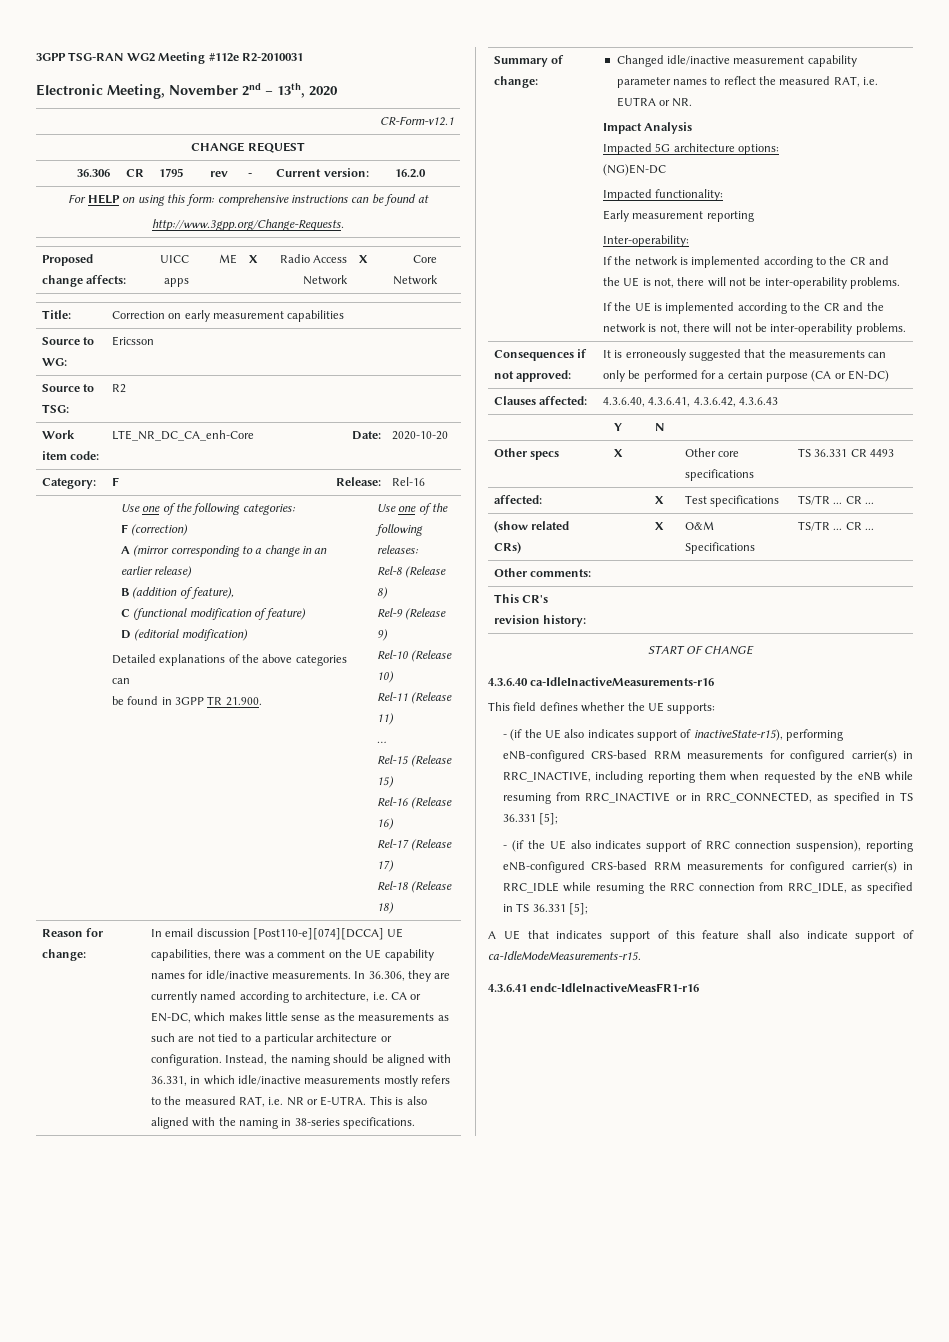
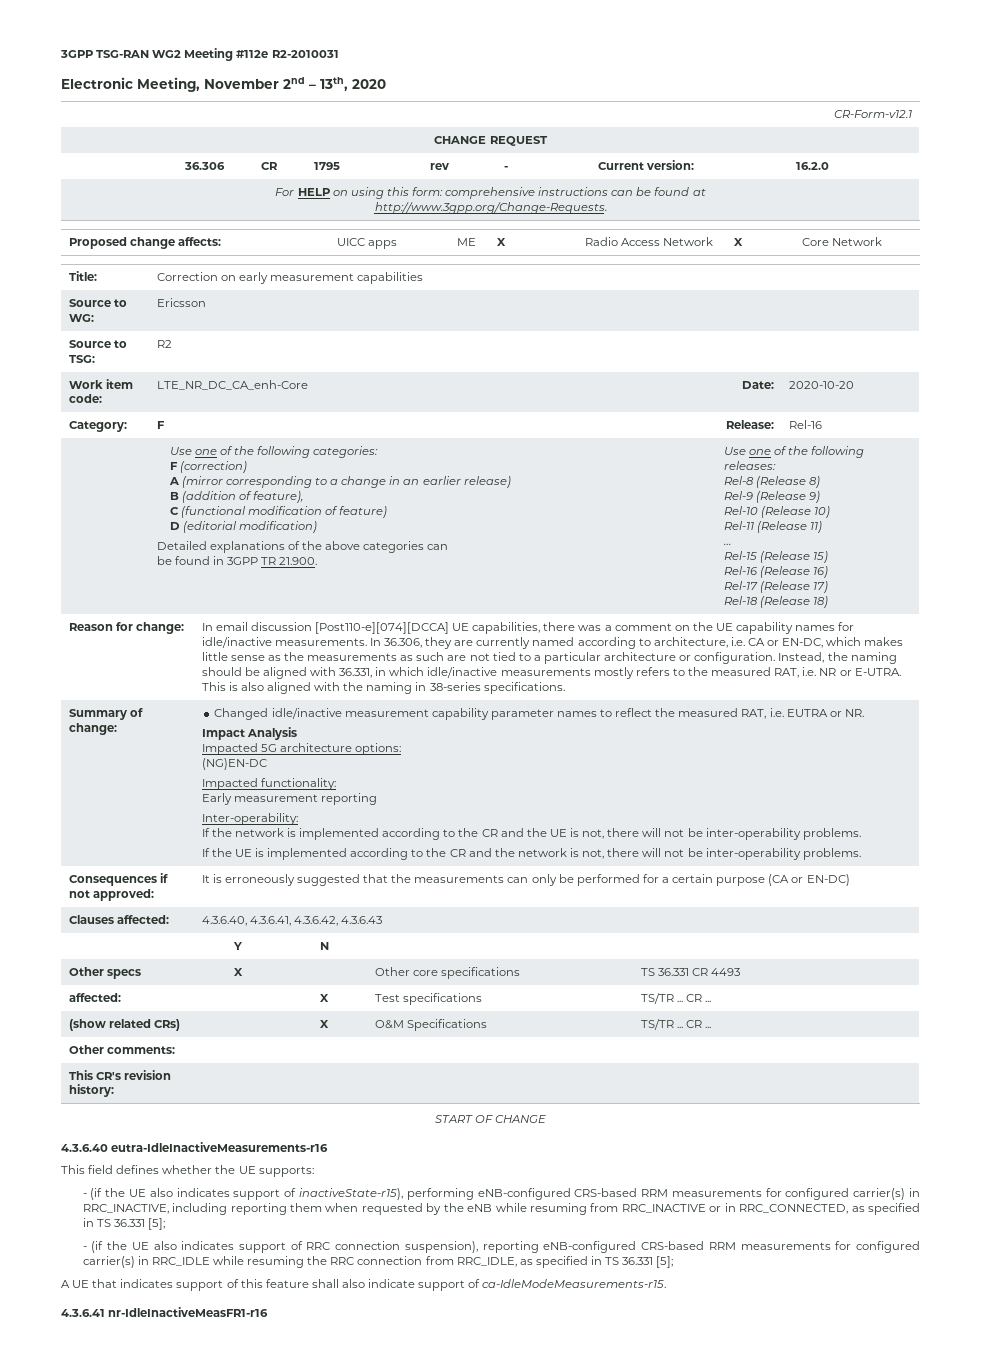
- 4.3.6.40 ca-IdleInactiveMeasurements-r16
+ 4.3.6.40 eutra-IdleInactiveMeasurements-r16
- 4.3.6.41 endc-IdleInactiveMeasFR1-r16
+ 4.3.6.41 nr-IdleInactiveMeasFR1-r16

